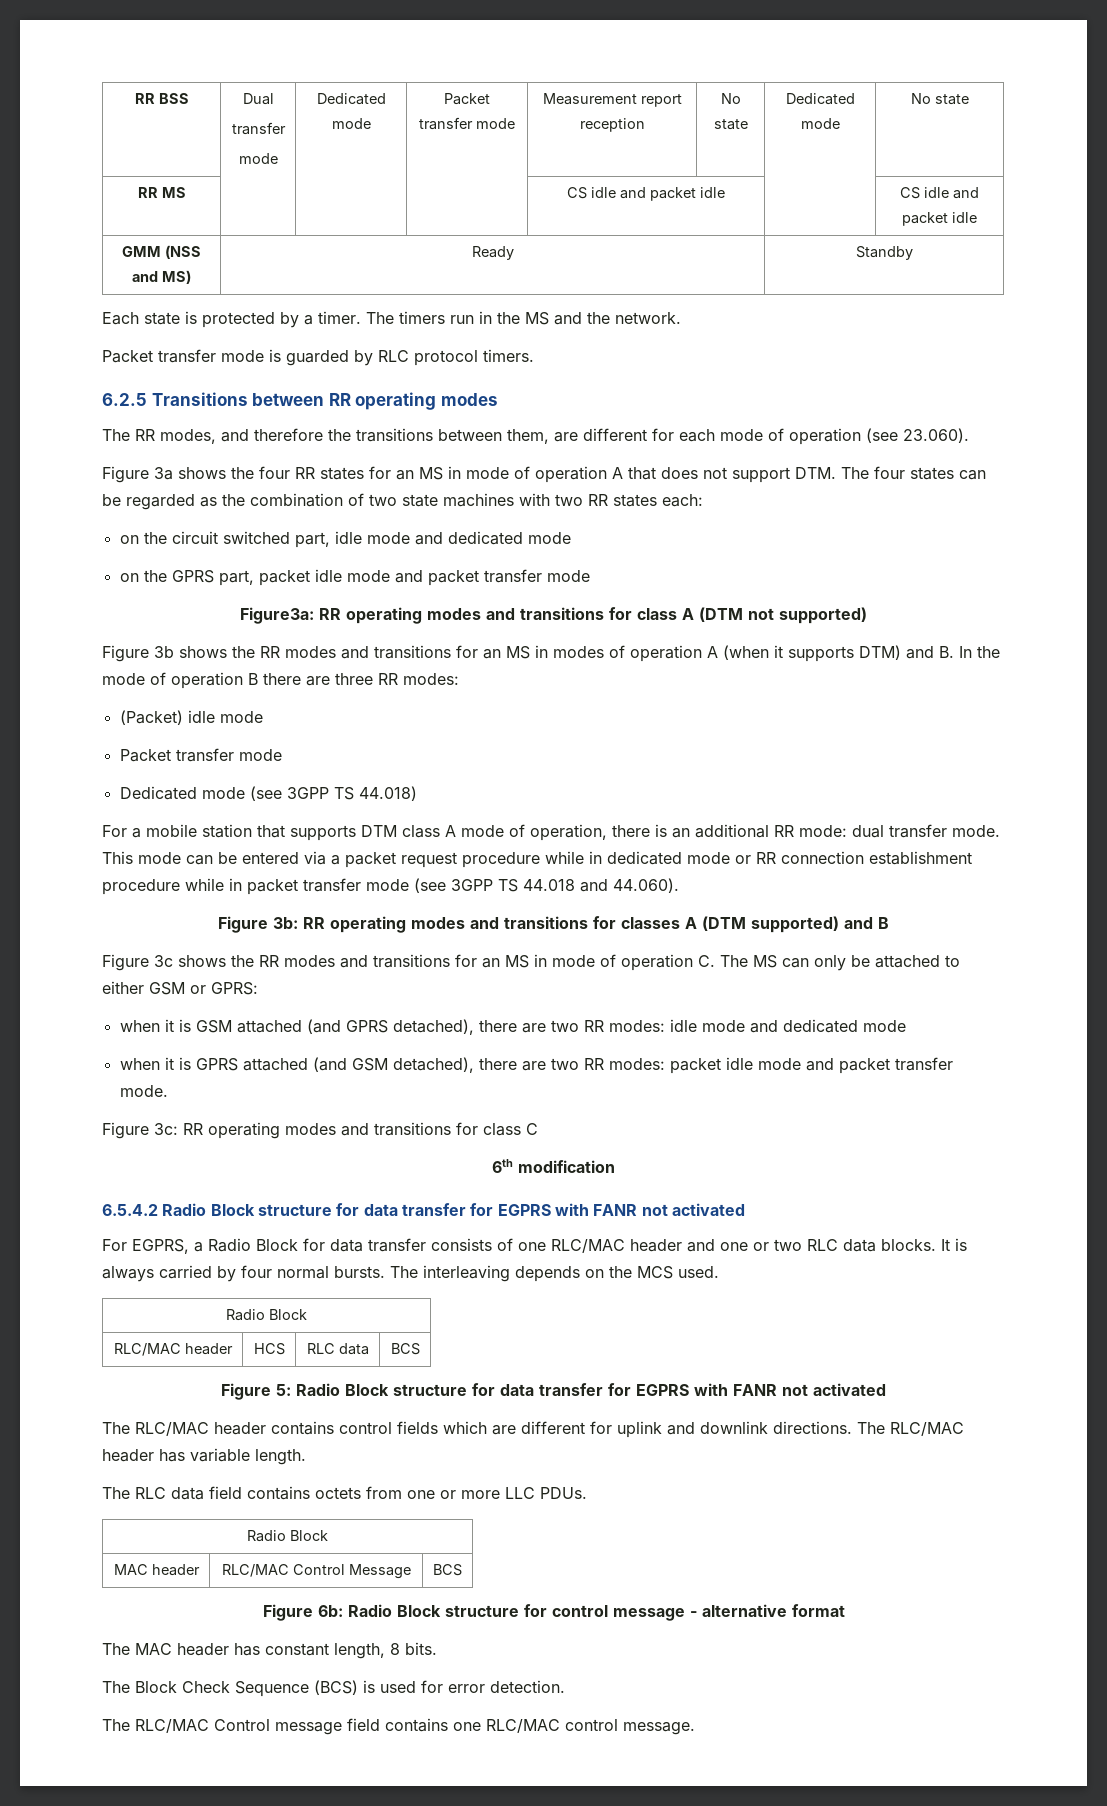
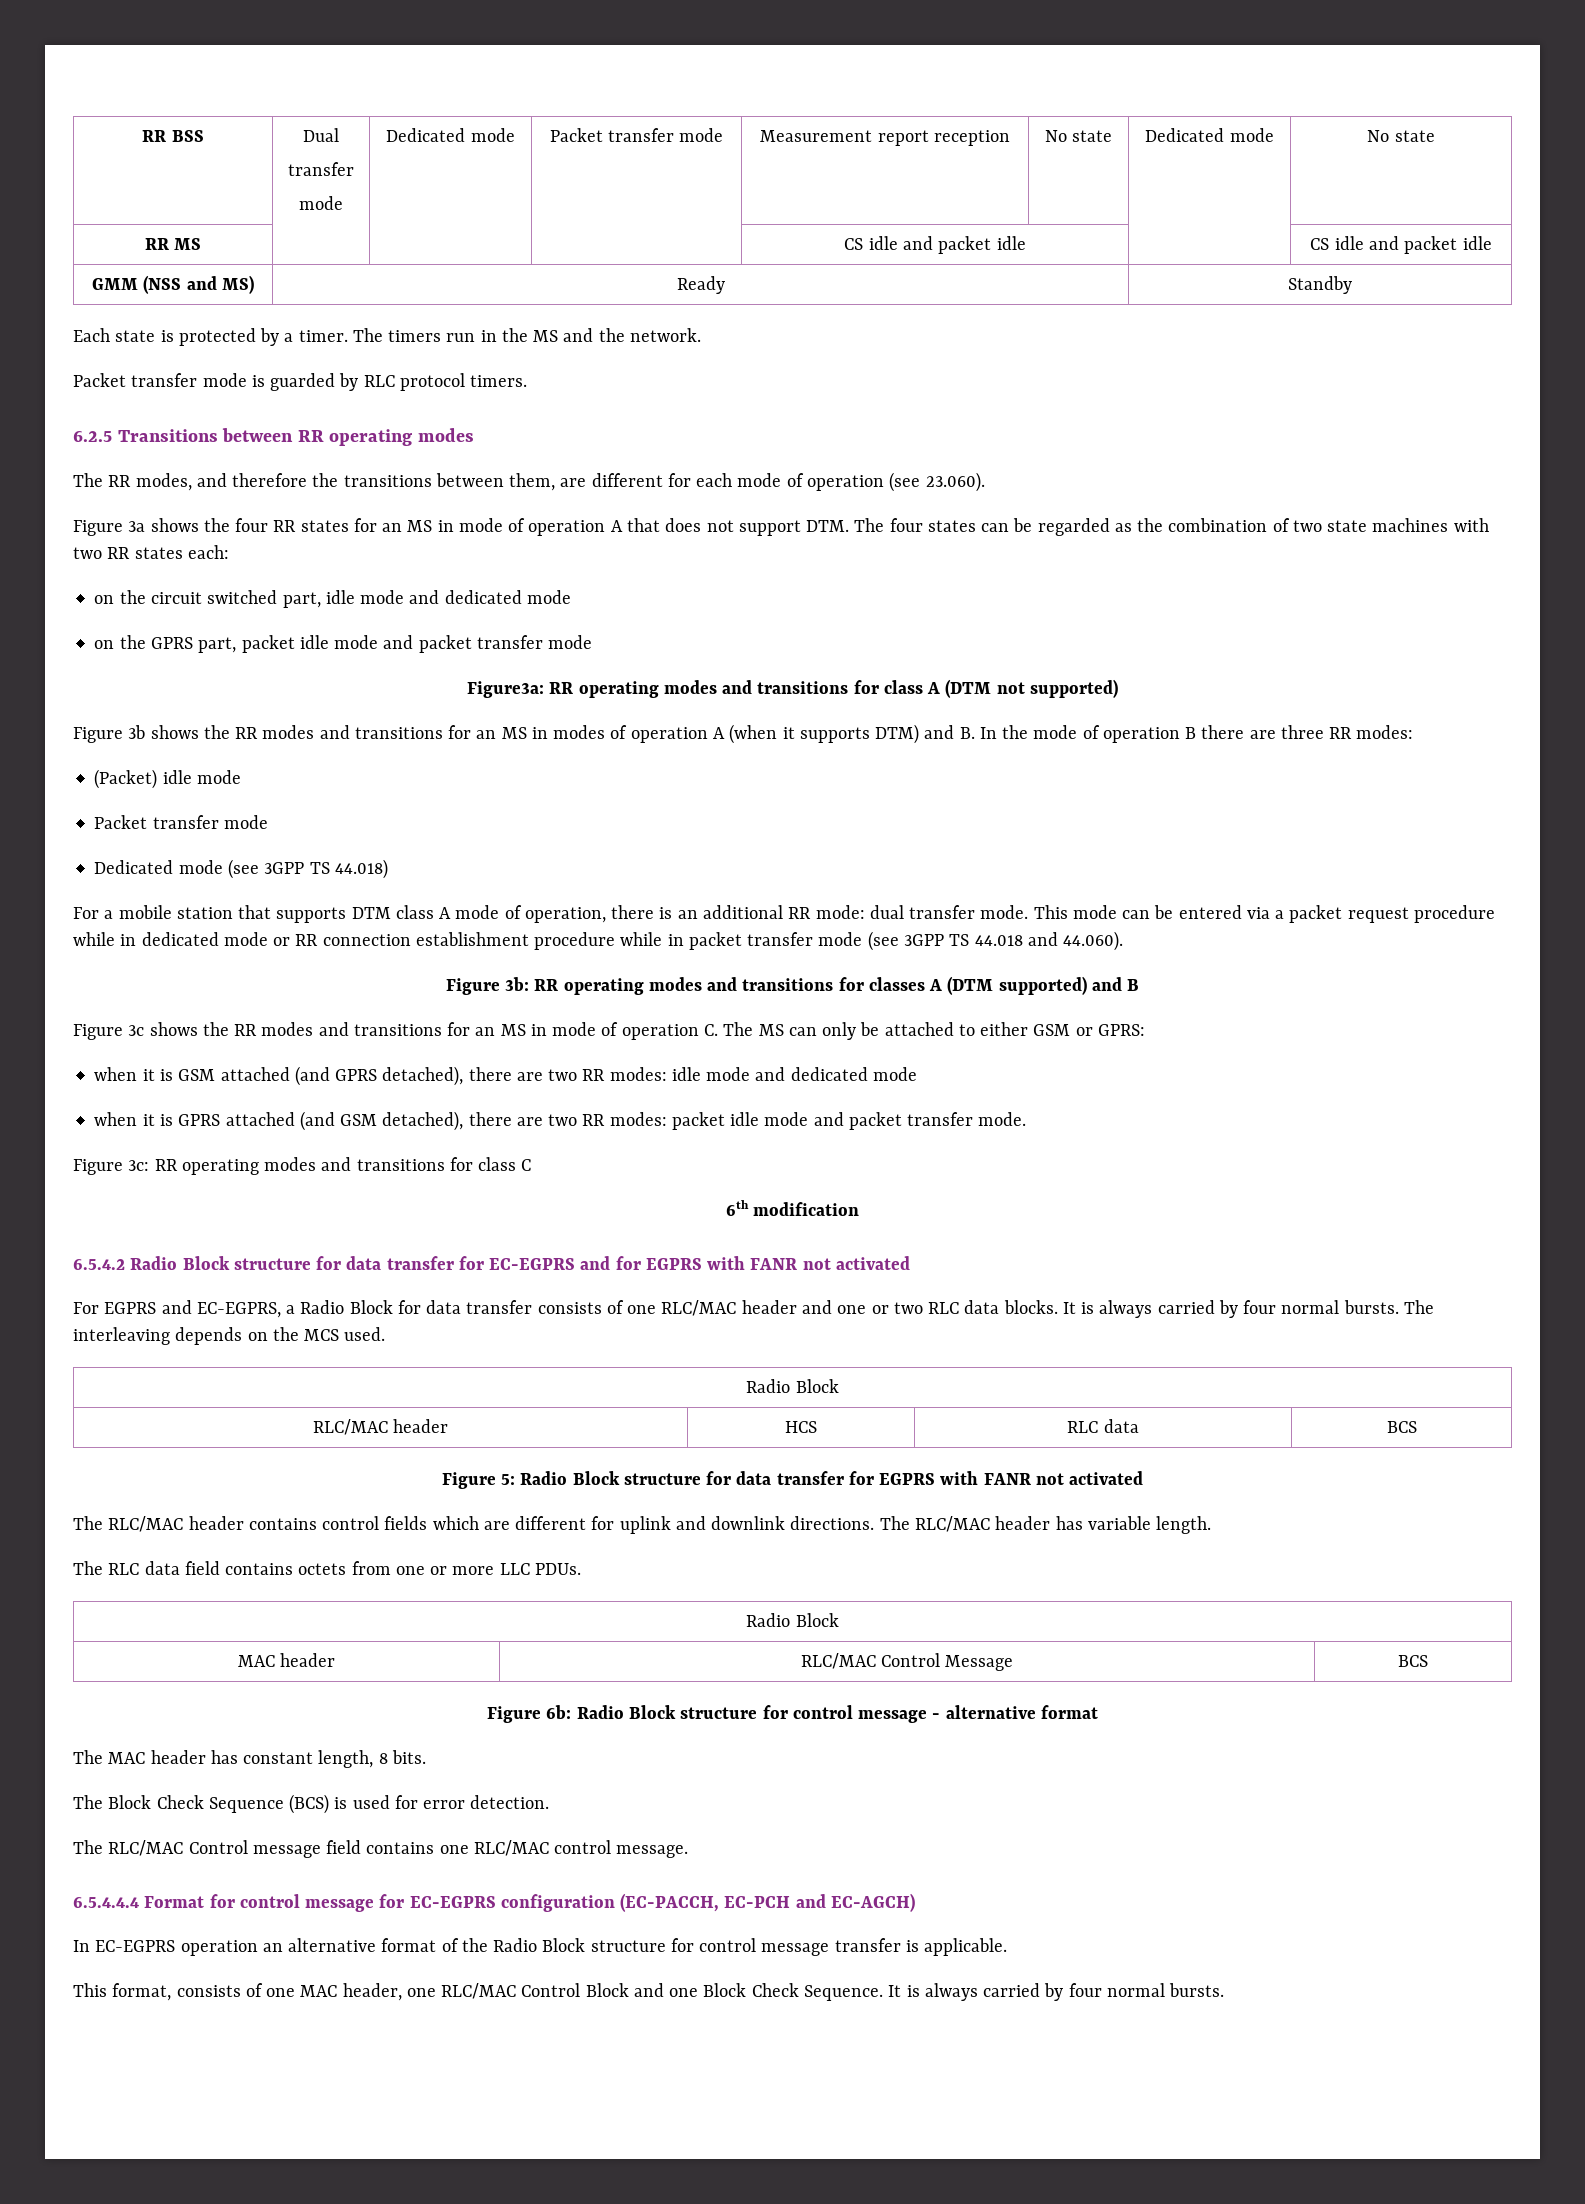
- 6.5.4.2 Radio Block structure for data transfer for EGPRS with FANR not activated
+ 6.5.4.2 Radio Block structure for data transfer for EC-EGPRS and for EGPRS with FANR not activated
- For EGPRS, a Radio Block for data transfer consists of one RLC/MAC header and one or two RLC data blocks.
+ For EGPRS and EC-EGPRS, a Radio Block for data transfer consists of one RLC/MAC header and one or two RLC data blocks.
+ 6.5.4.4.4 Format for control message for EC-EGPRS configuration (EC-PACCH, EC-PCH and EC-AGCH)
+ In EC-EGPRS operation an alternative format of the Radio Block structure for control message transfer is applicable.
+ This format, consists of one MAC header, one RLC/MAC Control Block and one Block Check Sequence. It is always carried by four normal bursts.

